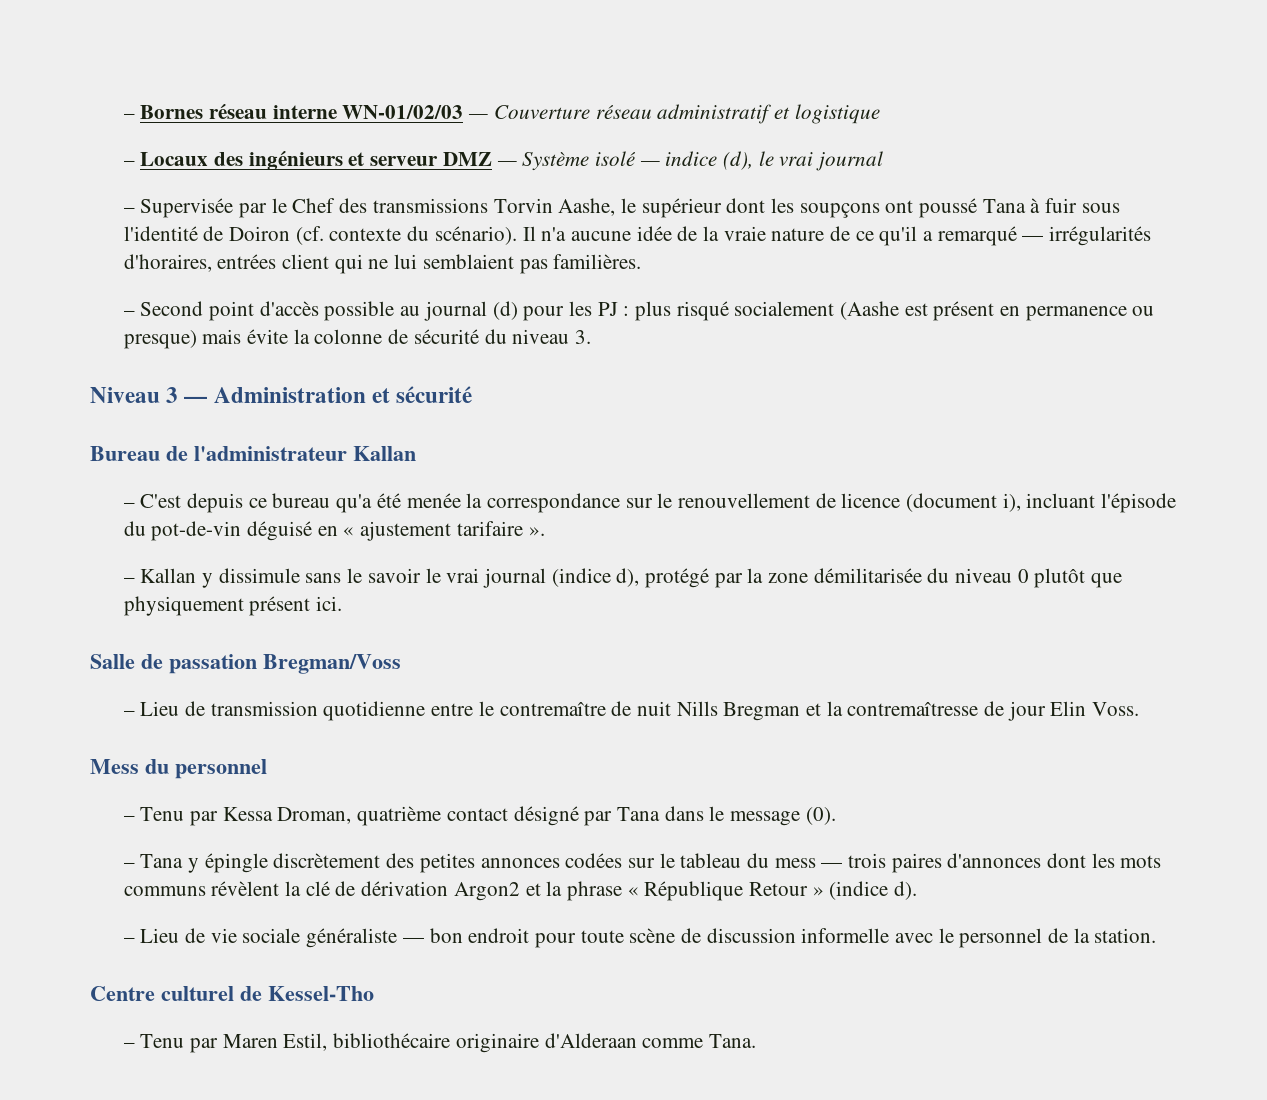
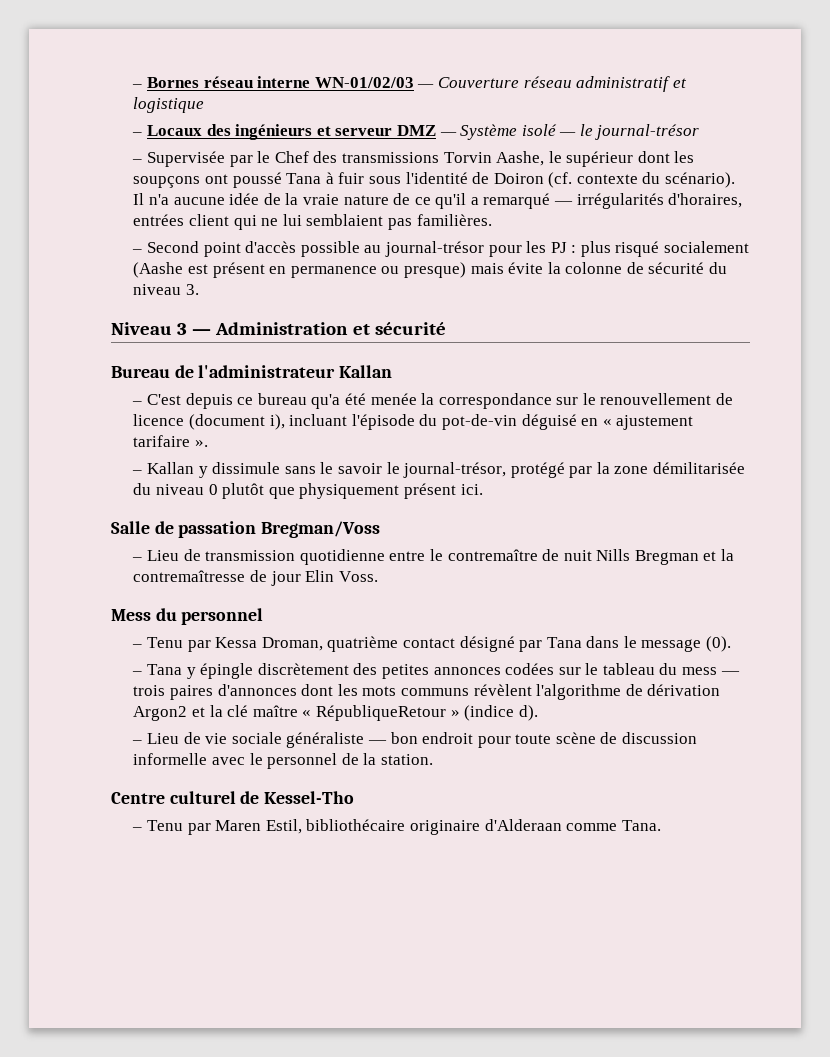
- – Locaux des ingénieurs et serveur DMZ — Système isolé — indice (d), le vrai journal
+ – Locaux des ingénieurs et serveur DMZ — Système isolé — le journal-trésor
- – Second point d'accès possible au journal (d) pour les PJ : plus risqué socialement (Aashe est présent en permanence ou presque) mais évite la colonne de sécurité du niveau 3.
+ – Second point d'accès possible au journal-trésor pour les PJ : plus risqué socialement (Aashe est présent en permanence ou presque) mais évite la colonne de sécurité du niveau 3.
- – Kallan y dissimule sans le savoir le vrai journal (indice d), protégé par la zone démilitarisée du niveau 0 plutôt que physiquement présent ici.
+ – Kallan y dissimule sans le savoir le journal-trésor, protégé par la zone démilitarisée du niveau 0 plutôt que physiquement présent ici.
- – Tana y épingle discrètement des petites annonces codées sur le tableau du mess — trois paires d'annonces dont les mots communs révèlent la clé de dérivation Argon2 et la phrase « République Retour » (indice d).
+ – Tana y épingle discrètement des petites annonces codées sur le tableau du mess — trois paires d'annonces dont les mots communs révèlent l'algorithme de dérivation Argon2 et la clé maître « RépubliqueRetour » (indice d).

